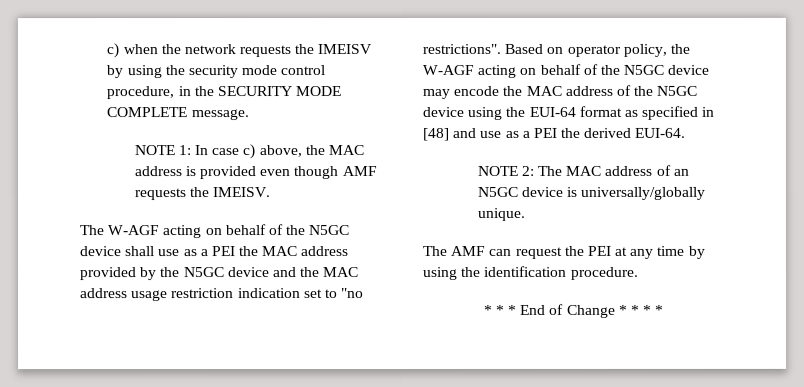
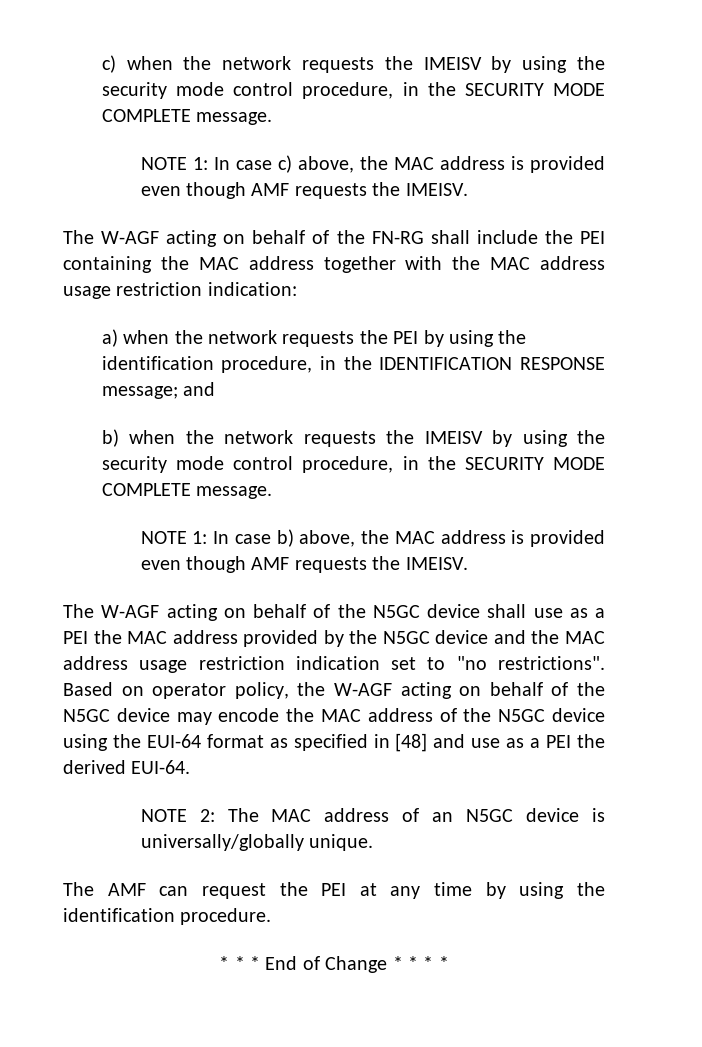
+ The W-AGF acting on behalf of the FN-RG shall include the PEI containing the MAC address together with the MAC address usage restriction indication:
+ a) when the network requests the PEI by using the identification procedure, in the IDENTIFICATION RESPONSE message; and
+ b) when the network requests the IMEISV by using the security mode control procedure, in the SECURITY MODE COMPLETE message.
+ NOTE 1: In case b) above, the MAC address is provided even though AMF requests the IMEISV.

